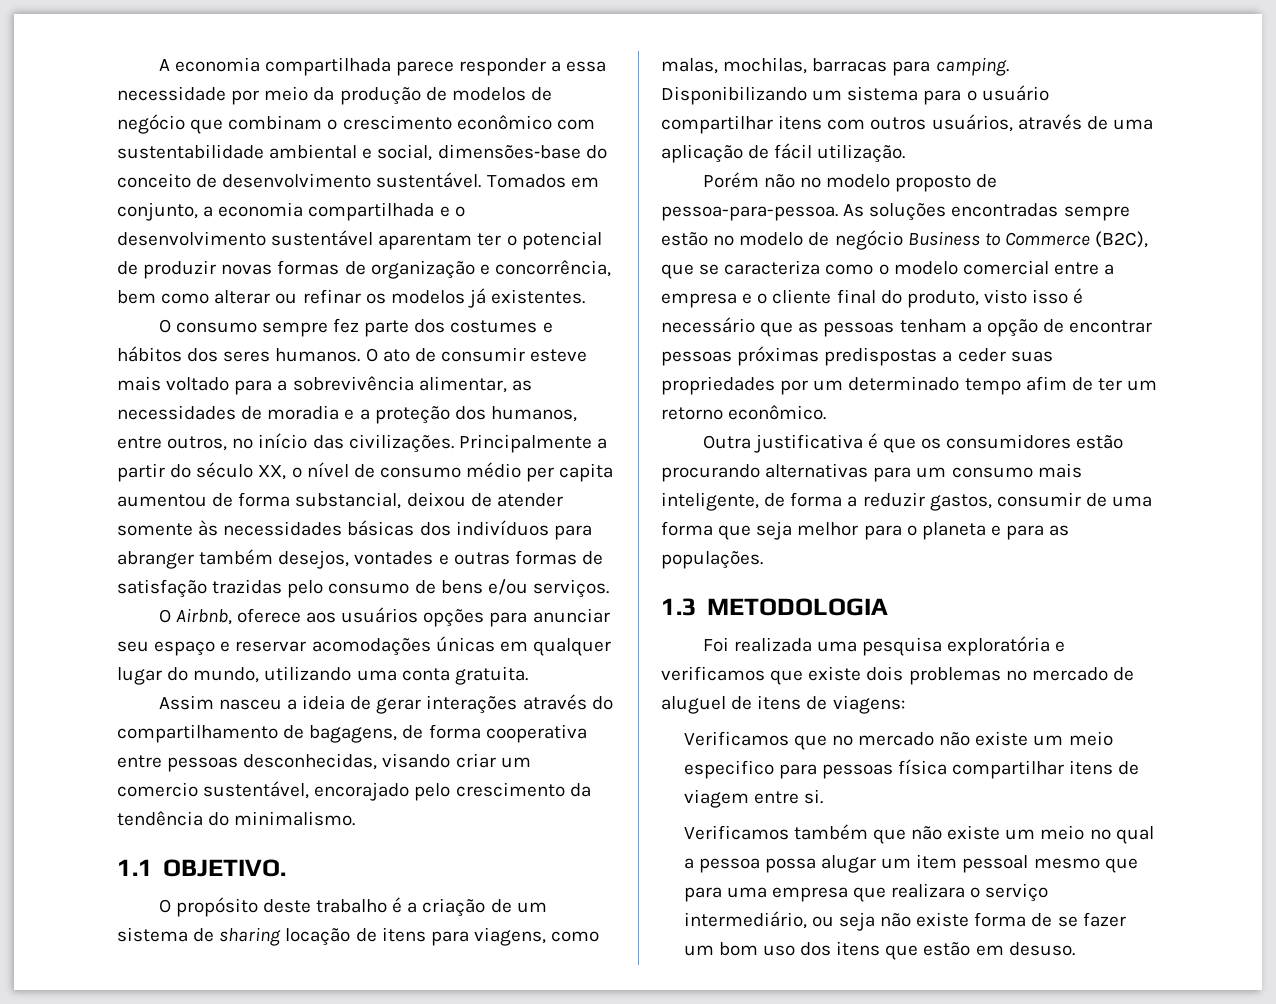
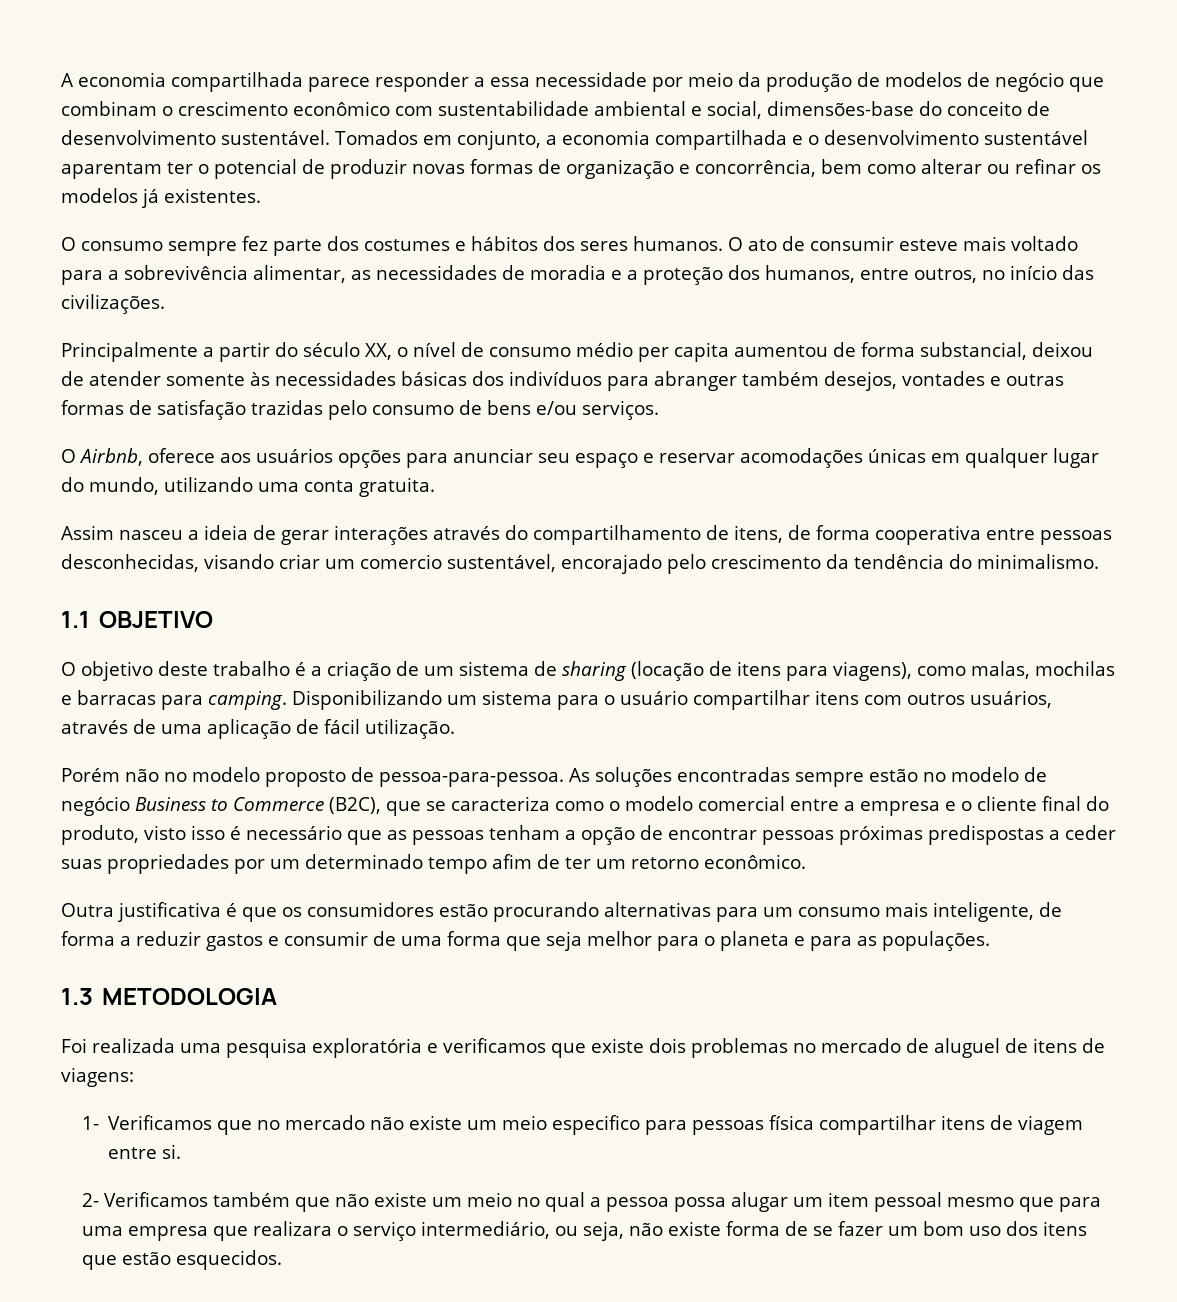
- O ato de consumir esteve mais voltado para a sobrevivência alimentar, as necessidades de moradia e a proteção dos humanos, entre outros, no início das civilizações. Principalmente a partir do século XX, o nível de consumo médio per capita aumentou de forma substancial, deixou de atender somente às necessidades básicas dos indivíduos para abranger também desejos, vontades e outras formas de satisfação trazidas pelo consumo de bens e/ou serviços.
+ O ato de consumir esteve mais voltado para a sobrevivência alimentar, as necessidades de moradia e a proteção dos humanos, entre outros, no início das civilizações.
+ Principalmente a partir do século XX, o nível de consumo médio per capita aumentou de forma substancial, deixou de atender somente às necessidades básicas dos indivíduos para abranger também desejos, vontades e outras formas de satisfação trazidas pelo consumo de bens e/ou serviços.
- Assim nasceu a ideia de gerar interações através do compartilhamento de bagagens, de forma cooperativa entre pessoas desconhecidas, visando criar um comercio sustentável, encorajado pelo crescimento da tendência do minimalismo.
+ Assim nasceu a ideia de gerar interações através do compartilhamento de itens, de forma cooperativa entre pessoas desconhecidas, visando criar um comercio sustentável, encorajado pelo crescimento da tendência do minimalismo.
- 1.1 OBJETIVO.
- O propósito deste trabalho é a criação de um sistema de sharing locação de itens para viagens, como malas, mochilas, barracas para camping.
+ 1.1 OBJETIVO
+ O objetivo deste trabalho é a criação de um sistema de sharing (locação de itens para viagens), como malas, mochilas e barracas para camping.
- Outra justificativa é que os consumidores estão procurando alternativas para um consumo mais inteligente, de forma a reduzir gastos, consumir de uma forma que seja melhor para o planeta e para as populações.
+ Outra justificativa é que os consumidores estão procurando alternativas para um consumo mais inteligente, de forma a reduzir gastos e consumir de uma forma que seja melhor para o planeta e para as populações.
- Verificamos que no mercado não existe um meio especifico para pessoas física compartilhar itens de viagem entre si.
+ 1- Verificamos que no mercado não existe um meio especifico para pessoas física compartilhar itens de viagem entre si.
- Verificamos também que não existe um meio no qual a pessoa possa alugar um item pessoal mesmo que para uma empresa que realizara o serviço intermediário, ou seja não existe forma de se fazer um bom uso dos itens que estão em desuso.
+ 2- Verificamos também que não existe um meio no qual a pessoa possa alugar um item pessoal mesmo que para uma empresa que realizara o serviço intermediário, ou seja, não existe forma de se fazer um bom uso dos itens que estão esquecidos.

